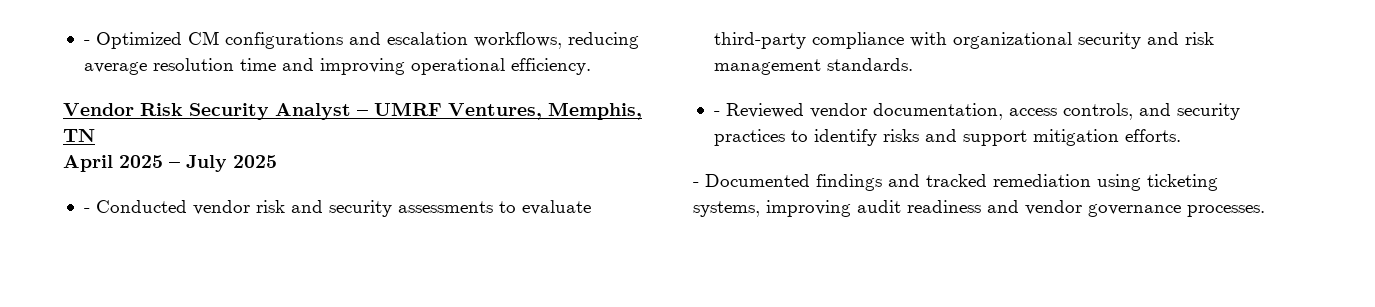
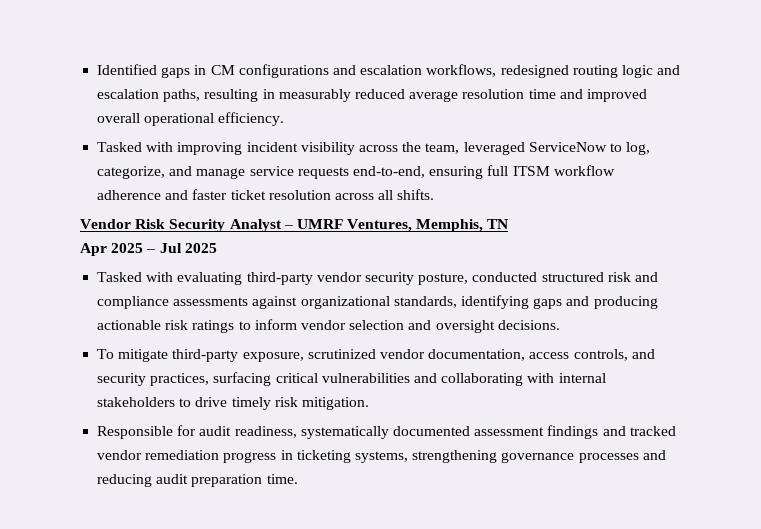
- - Optimized CM configurations and escalation workflows, reducing average resolution time and improving operational efficiency.
+ Identified gaps in CM configurations and escalation workflows, redesigned routing logic and escalation paths, resulting in measurably reduced average resolution time and improved overall operational efficiency.
+ Tasked with improving incident visibility across the team, leveraged ServiceNow to log, categorize, and manage service requests end-to-end, ensuring full ITSM workflow adherence and faster ticket resolution across all shifts.
- April 2025 – July 2025
+ Apr 2025 – Jul 2025
- - Conducted vendor risk and security assessments to evaluate third-party compliance with organizational security and risk management standards.
- - Reviewed vendor documentation, access controls, and security practices to identify risks and support mitigation efforts.
- - Documented findings and tracked remediation using ticketing systems, improving audit readiness and vendor governance processes.
+ Tasked with evaluating third-party vendor security posture, conducted structured risk and compliance assessments against organizational standards, identifying gaps and producing actionable risk ratings to inform vendor selection and oversight decisions.
+ To mitigate third-party exposure, scrutinized vendor documentation, access controls, and security practices, surfacing critical vulnerabilities and collaborating with internal stakeholders to drive timely risk mitigation.
+ Responsible for audit readiness, systematically documented assessment findings and tracked vendor remediation progress in ticketing systems, strengthening governance processes and reducing audit preparation time.

